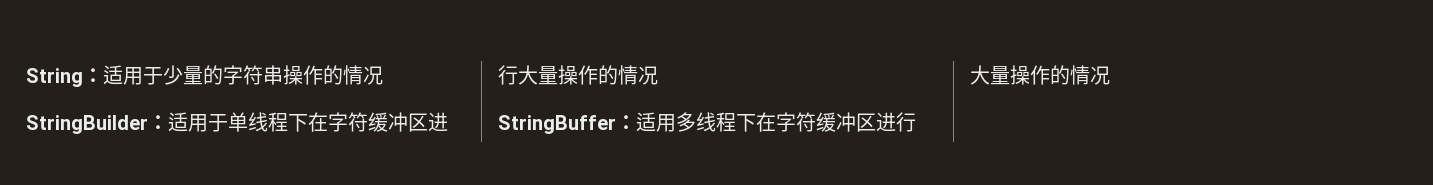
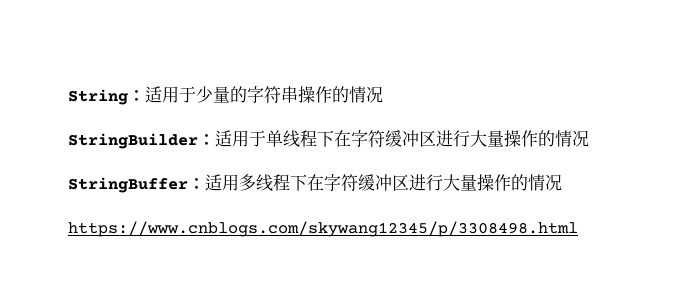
+ https://www.cnblogs.com/skywang12345/p/3308498.html

